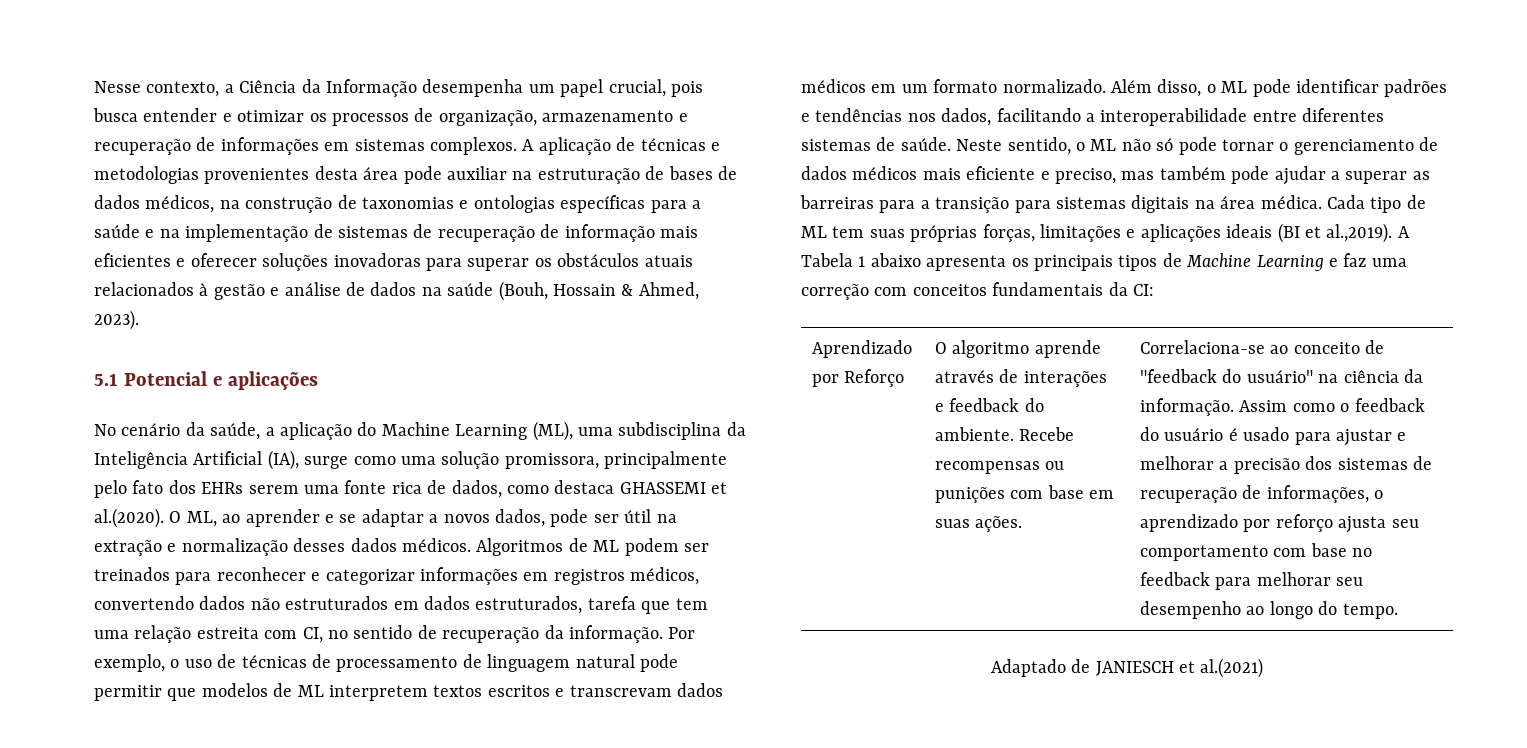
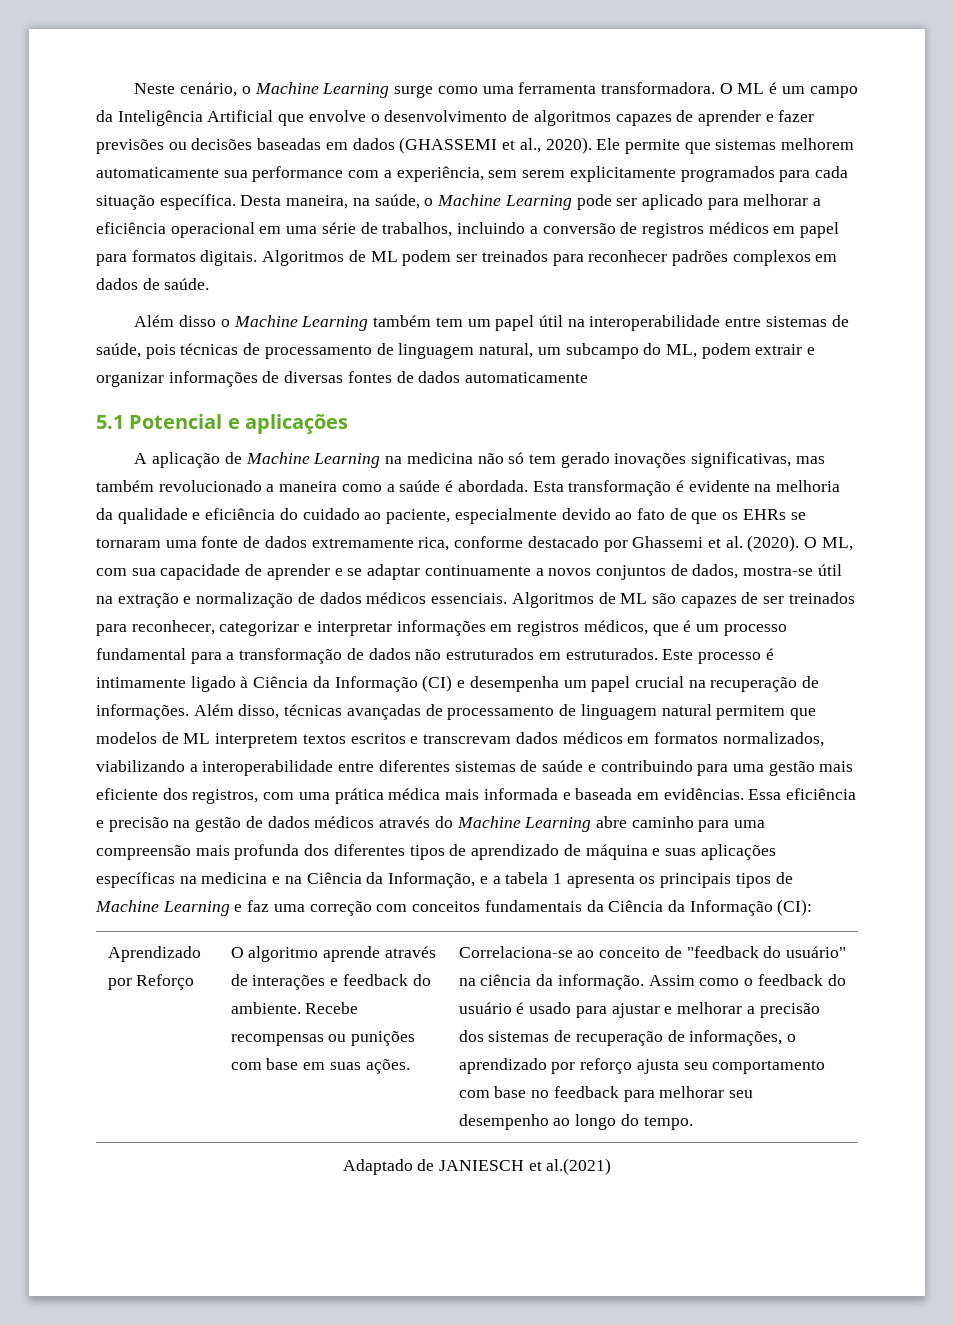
- Nesse contexto, a Ciência da Informação desempenha um papel crucial, pois busca entender e otimizar os processos de organização, armazenamento e recuperação de informações em sistemas complexos. A aplicação de técnicas e metodologias provenientes desta área pode auxiliar na estruturação de bases de dados médicos, na construção de taxonomias e ontologias específicas para a saúde e na implementação de sistemas de recuperação de informação mais eficientes e oferecer soluções inovadoras para superar os obstáculos atuais relacionados à gestão e análise de dados na saúde (Bouh, Hossain & Ahmed, 2023).
- 5.1 Potencial e aplicações
- No cenário da saúde, a aplicação do Machine Learning (ML), uma subdisciplina da Inteligência Artificial (IA), surge como uma solução promissora, principalmente pelo fato dos EHRs serem uma fonte rica de dados, como destaca GHASSEMI et al.(2020). O ML, ao aprender e se adaptar a novos dados, pode ser útil na extração e normalização desses dados médicos.
+ Neste cenário, o Machine Learning surge como uma ferramenta transformadora. O ML é um campo da Inteligência Artificial que envolve o desenvolvimento de algoritmos capazes de aprender e fazer previsões ou decisões baseadas em dados (GHASSEMI et al., 2020). Ele permite que sistemas melhorem automaticamente sua performance com a experiência, sem serem explicitamente programados para cada situação específica. Desta maneira, na saúde, o Machine Learning pode ser aplicado para melhorar a eficiência operacional em uma série de trabalhos, incluindo a conversão de registros médicos em papel para formatos digitais.
- Algoritmos de ML podem ser treinados para reconhecer e categorizar informações em registros médicos, convertendo dados não estruturados em dados estruturados, tarefa que tem uma relação estreita com CI, no sentido de recuperação da informação. Por exemplo, o uso de técnicas de processamento de linguagem natural pode permitir que modelos de ML interpretem textos escritos e transcrevam dados médicos em um formato normalizado. Além disso, o ML pode identificar padrões e tendências nos dados, facilitando a interoperabilidade entre diferentes sistemas de saúde. Neste sentido, o ML não só pode tornar o gerenciamento de dados médicos mais eficiente e preciso, mas também pode ajudar a superar as barreiras para a transição para sistemas digitais na área médica. Cada tipo de ML tem suas próprias forças, limitações e aplicações ideais (BI et al.,2019). A Tabela 1 abaixo apresenta os principais tipos de Machine Learning e faz uma correção com conceitos fundamentais da CI:
+ Algoritmos de ML podem ser treinados para reconhecer padrões complexos em dados de saúde.
+ Além disso o Machine Learning também tem um papel útil na interoperabilidade entre sistemas de saúde, pois técnicas de processamento de linguagem natural, um subcampo do ML, podem extrair e organizar informações de diversas fontes de dados automaticamente
+ 5.1 Potencial e aplicações
+ A aplicação de Machine Learning na medicina não só tem gerado inovações significativas, mas também revolucionado a maneira como a saúde é abordada. Esta transformação é evidente na melhoria da qualidade e eficiência do cuidado ao paciente, especialmente devido ao fato de que os EHRs se tornaram uma fonte de dados extremamente rica, conforme destacado por Ghassemi et al. (2020). O ML, com sua capacidade de aprender e se adaptar continuamente a novos conjuntos de dados, mostra-se útil na extração e normalização de dados médicos essenciais. Algoritmos de ML são capazes de ser treinados para reconhecer, categorizar e interpretar informações em registros médicos, que é um processo fundamental para a transformação de dados não estruturados em estruturados. Este processo é intimamente ligado à Ciência da Informação (CI) e desempenha um papel crucial na recuperação de informações. Além disso, técnicas avançadas de processamento de linguagem natural permitem que modelos de ML interpretem textos escritos e transcrevam dados médicos em formatos normalizados, viabilizando a interoperabilidade entre diferentes sistemas de saúde e contribuindo para uma gestão mais eficiente dos registros, com uma prática médica mais informada e baseada em evidências. Essa eficiência e precisão na gestão de dados médicos através do Machine Learning abre caminho para uma compreensão mais profunda dos diferentes tipos de aprendizado de máquina e suas aplicações específicas na medicina e na Ciência da Informação, e a tabela 1 apresenta os principais tipos de Machine Learning e faz uma correção com conceitos fundamentais da Ciência da Informação (CI):

